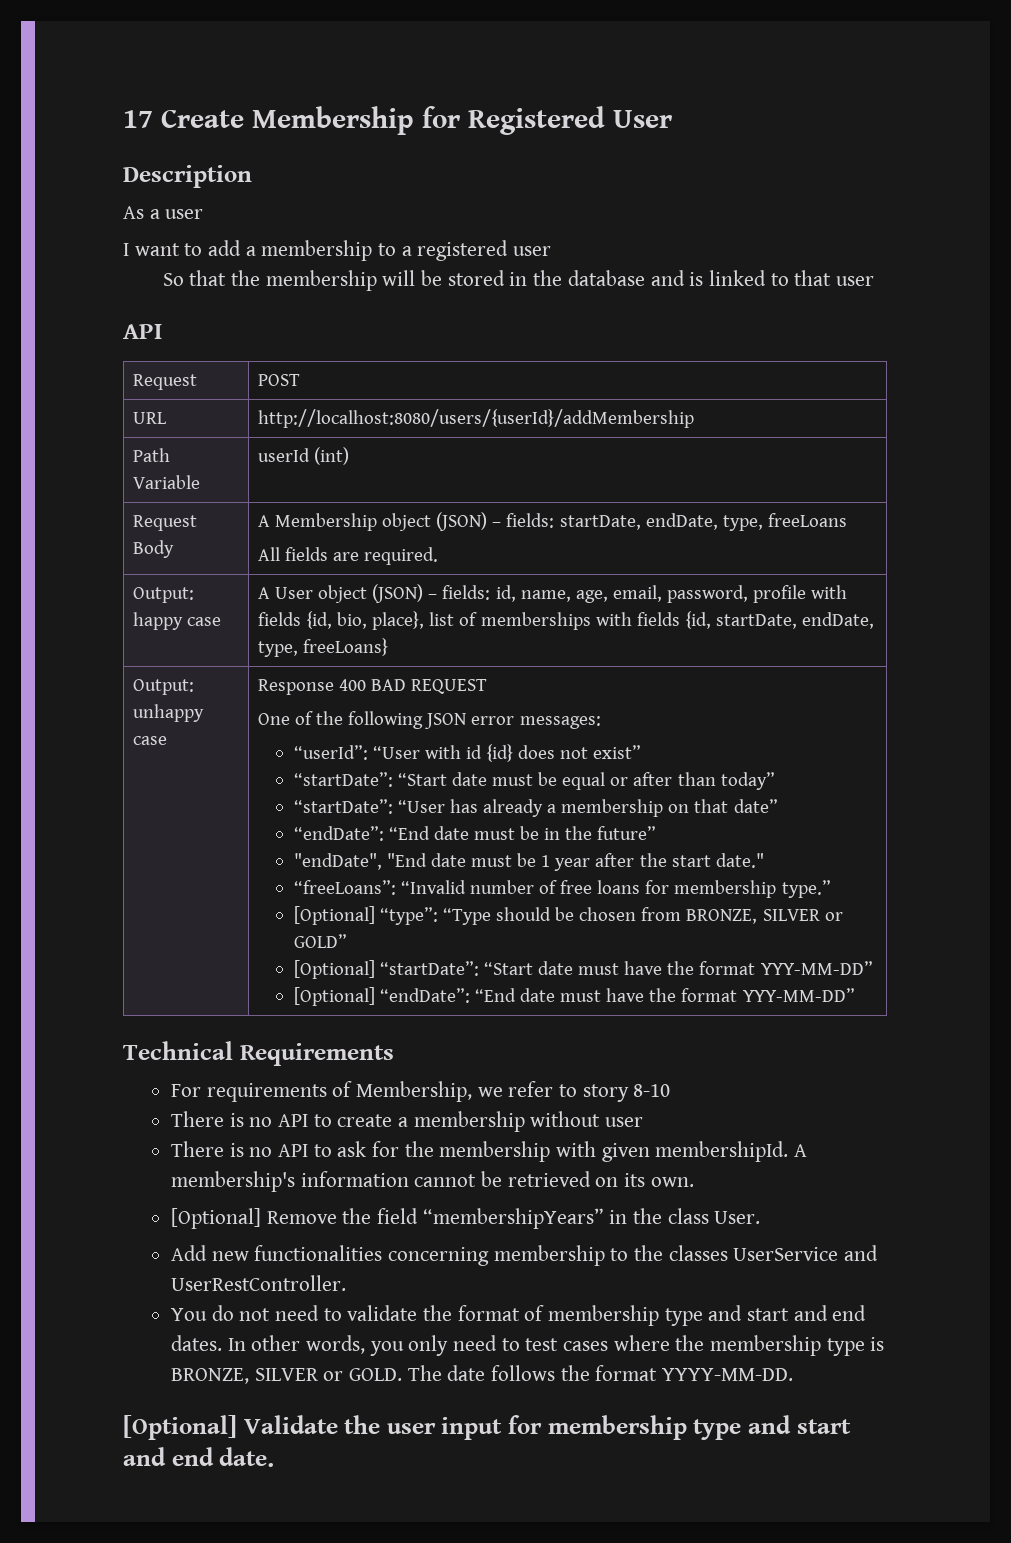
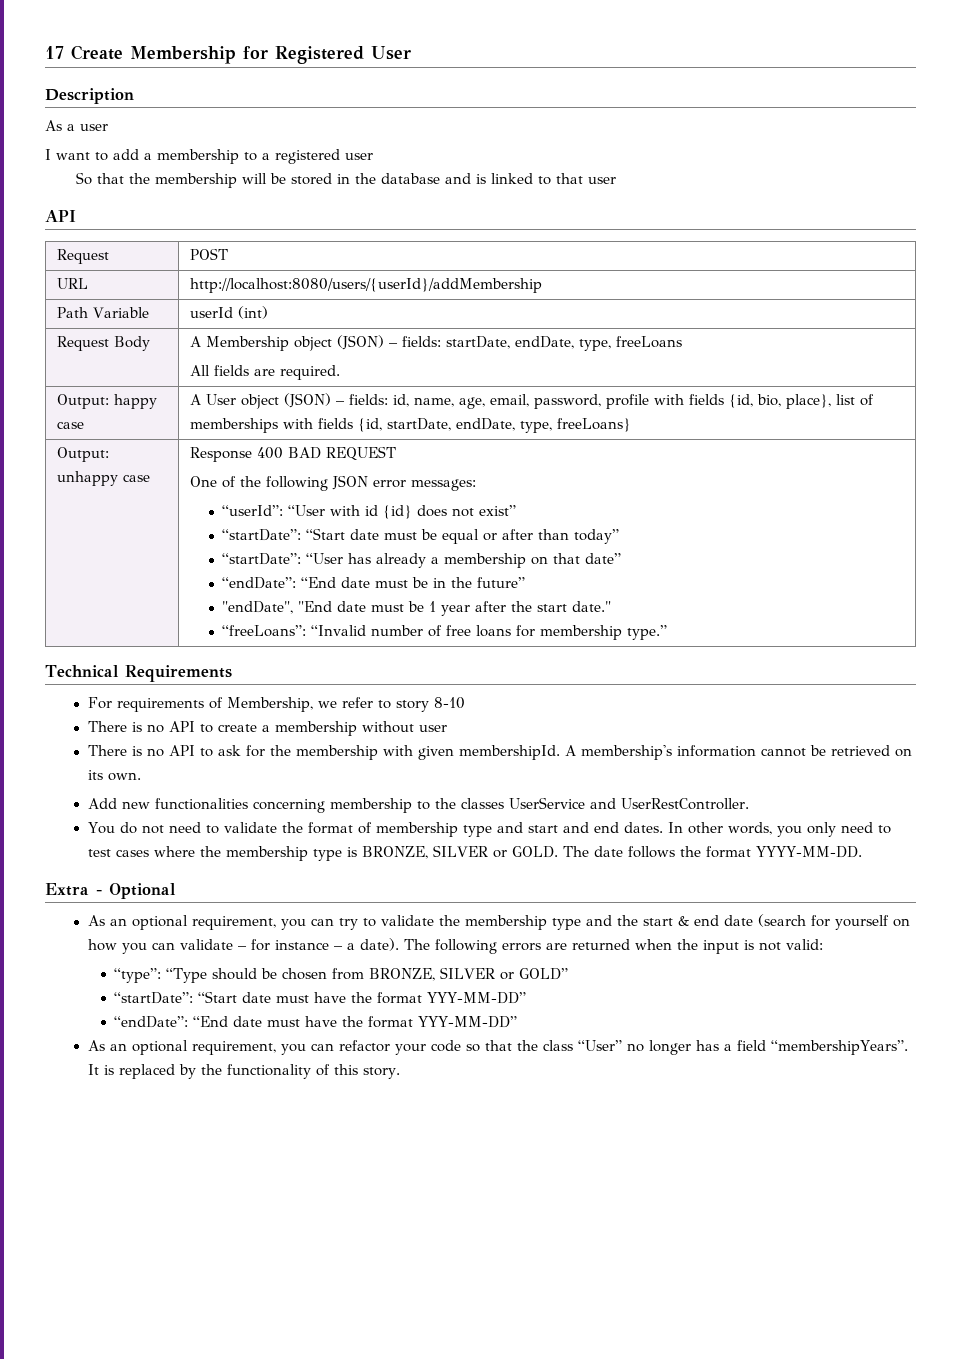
- [Optional] “type”: “Type should be chosen from BRONZE, SILVER or GOLD”
- [Optional] “startDate”: “Start date must have the format YYY-MM-DD”
- [Optional] “endDate”: “End date must have the format YYY-MM-DD”
- [Optional] Remove the field “membershipYears” in the class User.
- [Optional] Validate the user input for membership type and start and end date.
+ Extra - Optional
+ As an optional requirement, you can try to validate the membership type and the start & end date (search for yourself on how you can validate – for instance – a date). The following errors are returned when the input is not valid:
+ “type”: “Type should be chosen from BRONZE, SILVER or GOLD”
+ “startDate”: “Start date must have the format YYY-MM-DD”
+ “endDate”: “End date must have the format YYY-MM-DD”
+ As an optional requirement, you can refactor your code so that the class “User” no longer has a field “membershipYears”. It is replaced by the functionality of this story.

